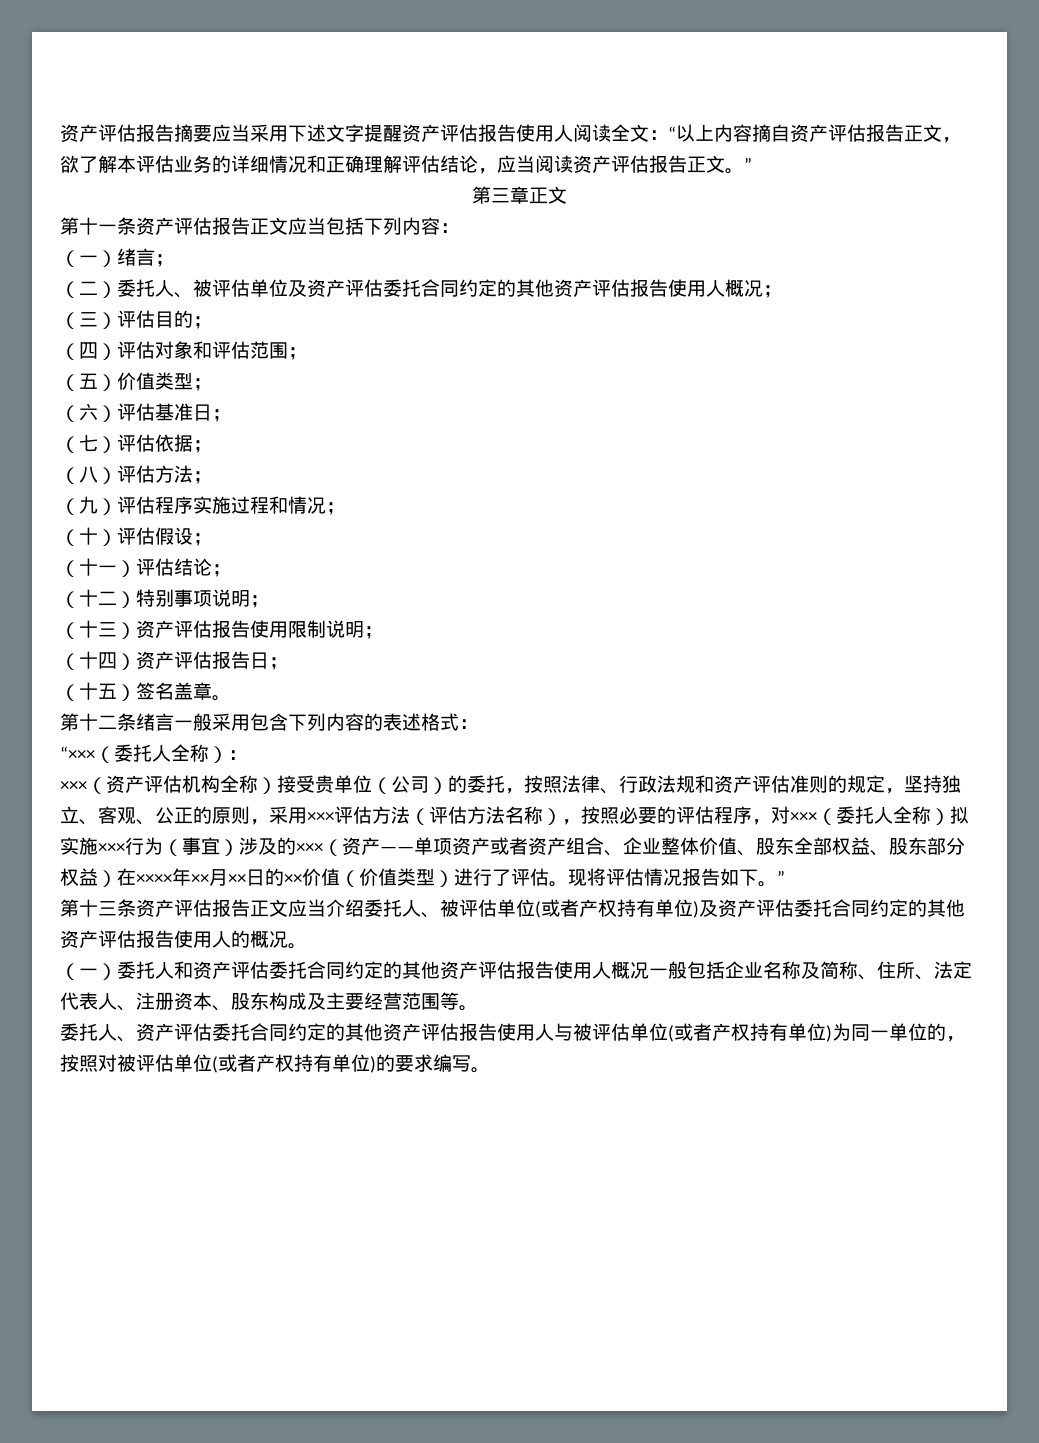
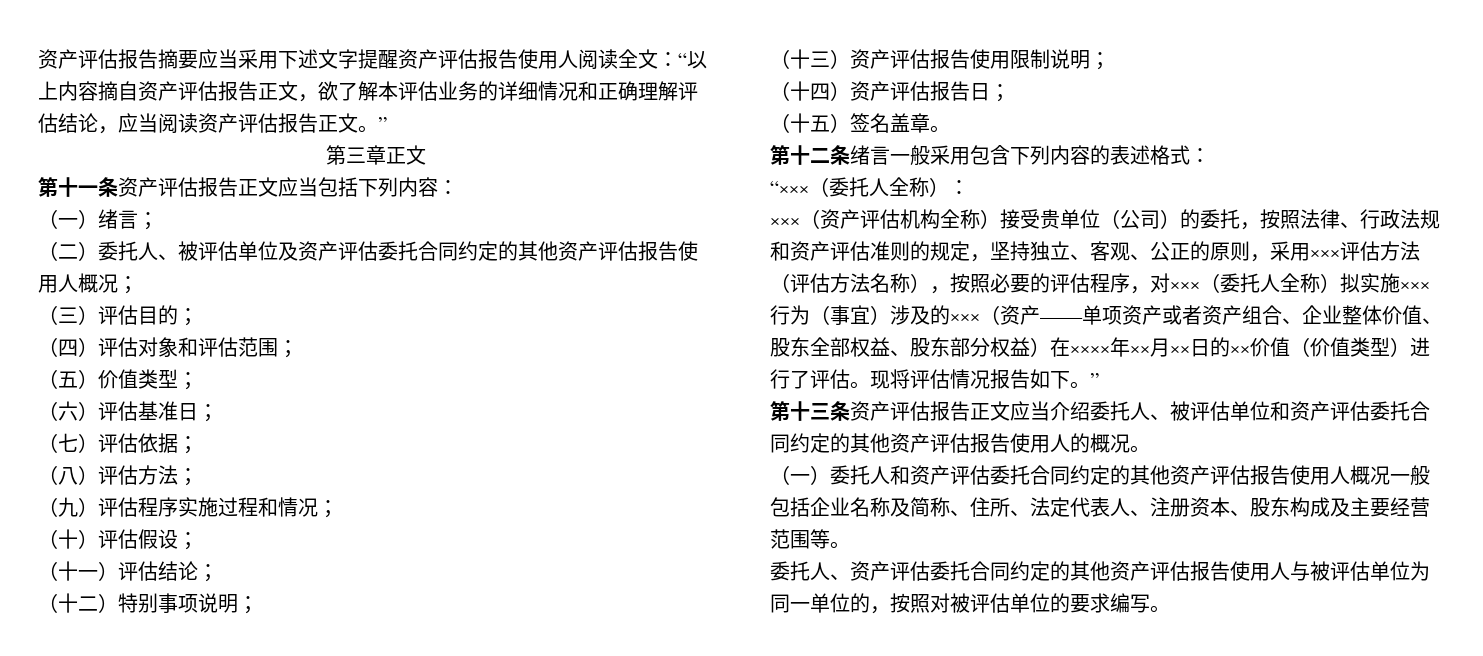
- 第十三条资产评估报告正文应当介绍委托人、被评估单位(或者产权持有单位)及资产评估委托合同约定的其他资产评估报告使用人的概况。
+ 第十三条资产评估报告正文应当介绍委托人、被评估单位和资产评估委托合同约定的其他资产评估报告使用人的概况。
- 委托人、资产评估委托合同约定的其他资产评估报告使用人与被评估单位(或者产权持有单位)为同一单位的，按照对被评估单位(或者产权持有单位)的要求编写。
+ 委托人、资产评估委托合同约定的其他资产评估报告使用人与被评估单位为同一单位的，按照对被评估单位的要求编写。

